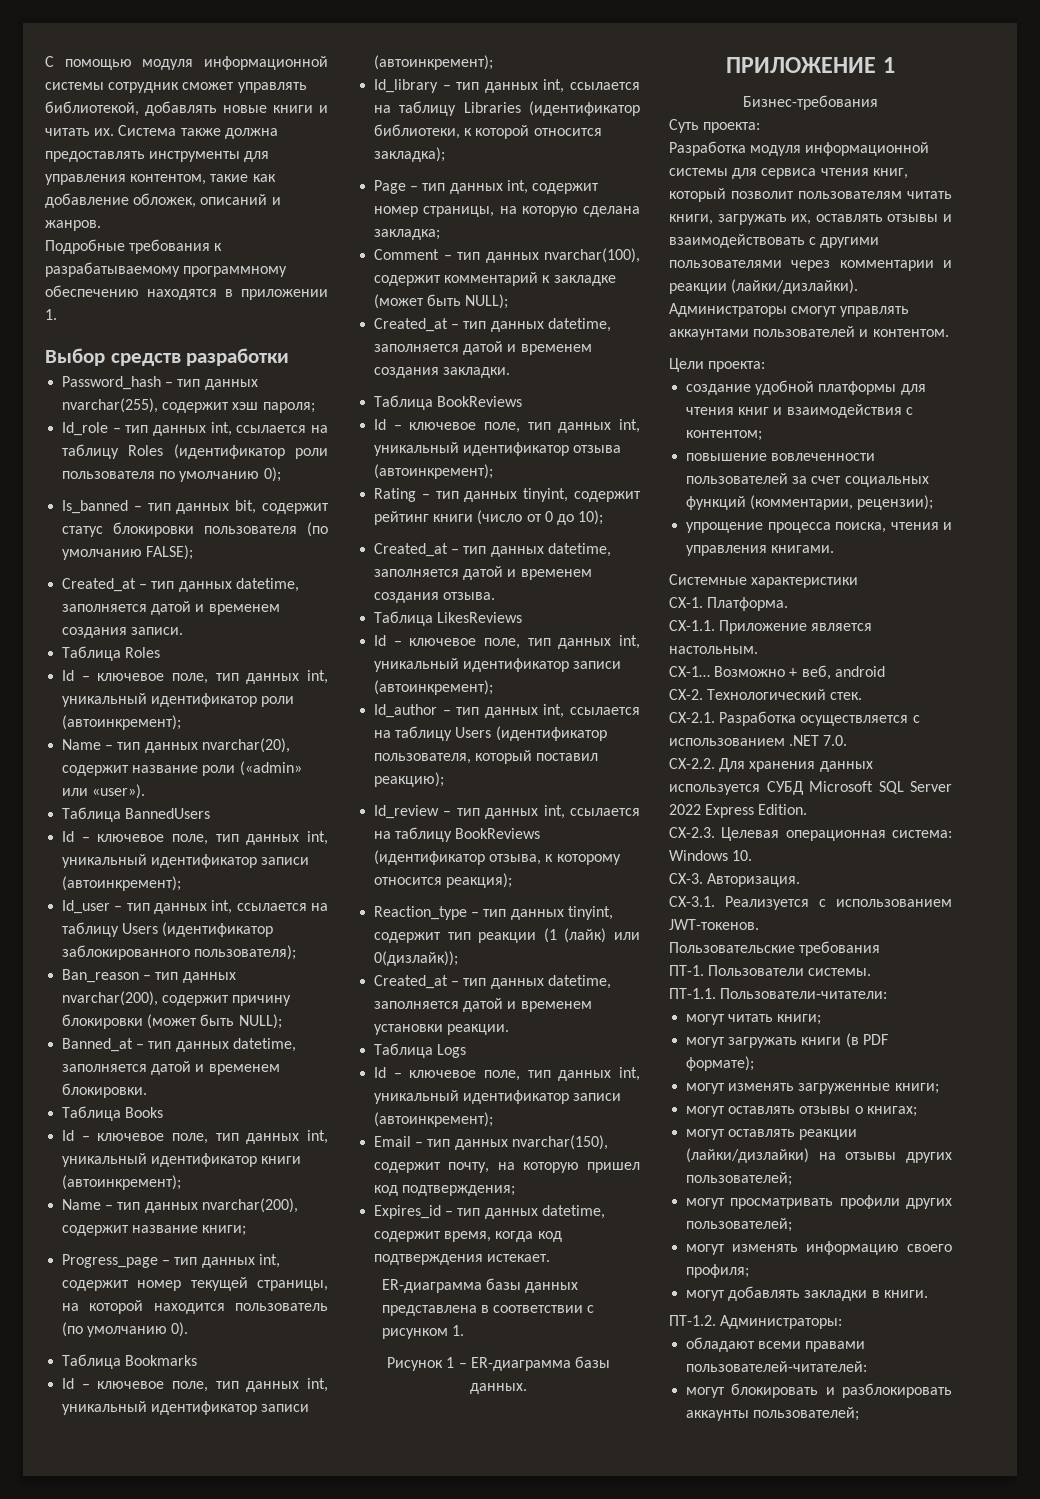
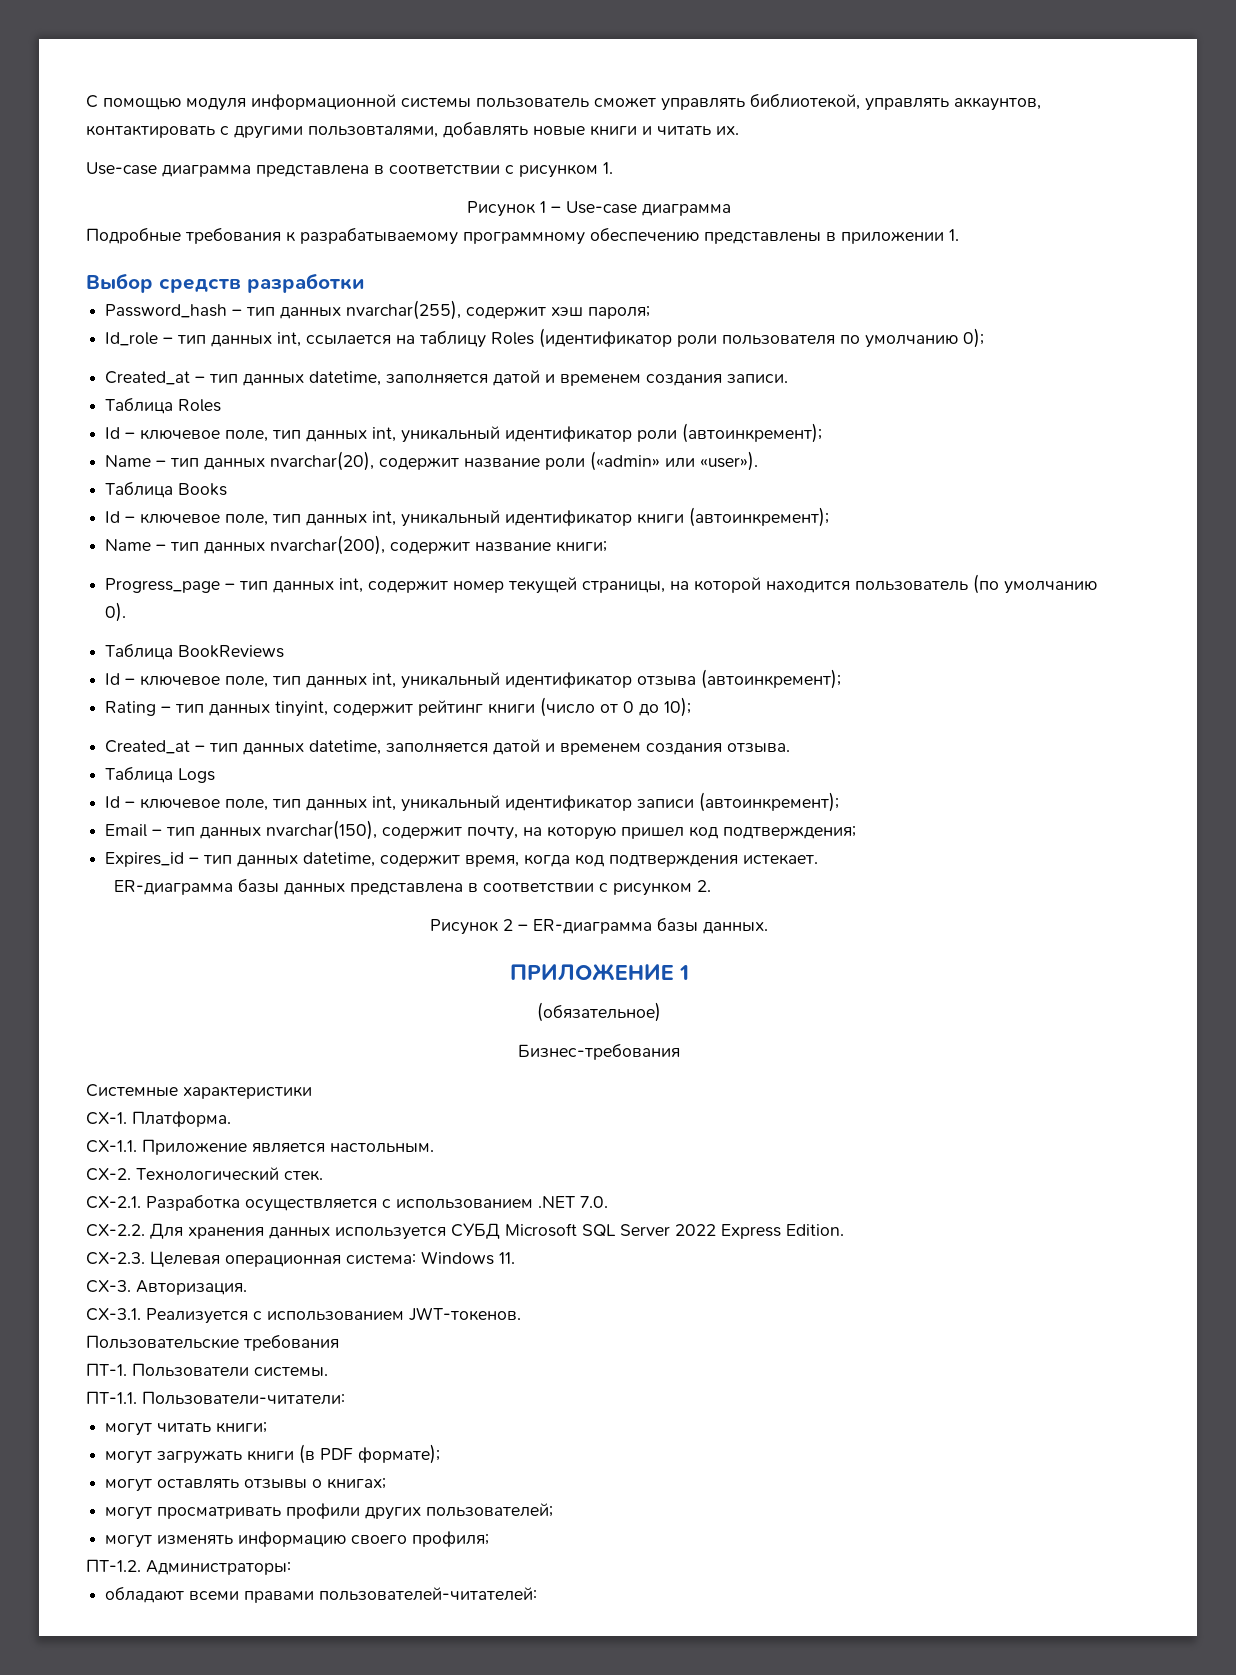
- С помощью модуля информационной системы сотрудник сможет управлять библиотекой, добавлять новые книги и читать их. Система также должна предоставлять инструменты для управления контентом, такие как добавление обложек, описаний и жанров.
+ С помощью модуля информационной системы пользователь сможет управлять библиотекой, управлять аккаунтов, контактировать с другими пользовталями, добавлять новые книги и читать их.
+ Use-case диаграмма представлена в соответствии с рисунком 1.
+ Рисунок 1 – Use-case диаграмма
- Подробные требования к разрабатываемому программному обеспечению находятся в приложении 1.
+ Подробные требования к разрабатываемому программному обеспечению представлены в приложении 1.
- Is_banned – тип данных bit, содержит статус блокировки пользователя (по умолчанию FALSE);
- Таблица BannedUsers
- Id – ключевое поле, тип данных int, уникальный идентификатор записи (автоинкремент);
- Id_user – тип данных int, ссылается на таблицу Users (идентификатор заблокированного пользователя);
- Ban_reason – тип данных nvarchar(200), содержит причину блокировки (может быть NULL);
- Banned_at – тип данных datetime, заполняется датой и временем блокировки.
- Таблица Bookmarks
- Id – ключевое поле, тип данных int, уникальный идентификатор записи (автоинкремент);
- Id_library – тип данных int, ссылается на таблицу Libraries (идентификатор библиотеки, к которой относится закладка);
- Page – тип данных int, содержит номер страницы, на которую сделана закладка;
- Comment – тип данных nvarchar(100), содержит комментарий к закладке (может быть NULL);
- Created_at – тип данных datetime, заполняется датой и временем создания закладки.
- Таблица LikesReviews
- Id – ключевое поле, тип данных int, уникальный идентификатор записи (автоинкремент);
- Id_author – тип данных int, ссылается на таблицу Users (идентификатор пользователя, который поставил реакцию);
- Id_review – тип данных int, ссылается на таблицу BookReviews (идентификатор отзыва, к которому относится реакция);
- Reaction_type – тип данных tinyint, содержит тип реакции (1 (лайк) или 0(дизлайк));
- Created_at – тип данных datetime, заполняется датой и временем установки реакции.
- ER-диаграмма базы данных представлена в соответствии с рисунком 1.
- Рисунок 1 – ER-диаграмма базы данных.
+ ER-диаграмма базы данных представлена в соответствии с рисунком 2.
+ Рисунок 2 – ER-диаграмма базы данных.
+ (обязательное)
- Суть проекта:
- Разработка модуля информационной системы для сервиса чтения книг, который позволит пользователям читать книги, загружать их, оставлять отзывы и взаимодействовать с другими пользователями через комментарии и реакции (лайки/дизлайки). Администраторы смогут управлять аккаунтами пользователей и контентом.
- Цели проекта:
- создание удобной платформы для чтения книг и взаимодействия с контентом;
- повышение вовлеченности пользователей за счет социальных функций (комментарии, рецензии);
- упрощение процесса поиска, чтения и управления книгами.
- СХ-1… Возможно + веб, android
- СХ-2.3. Целевая операционная система: Windows 10.
+ СХ-2.3. Целевая операционная система: Windows 11.
- могут изменять загруженные книги;
- могут оставлять реакции (лайки/дизлайки) на отзывы других пользователей;
- могут добавлять закладки в книги.
- могут блокировать и разблокировать аккаунты пользователей;

